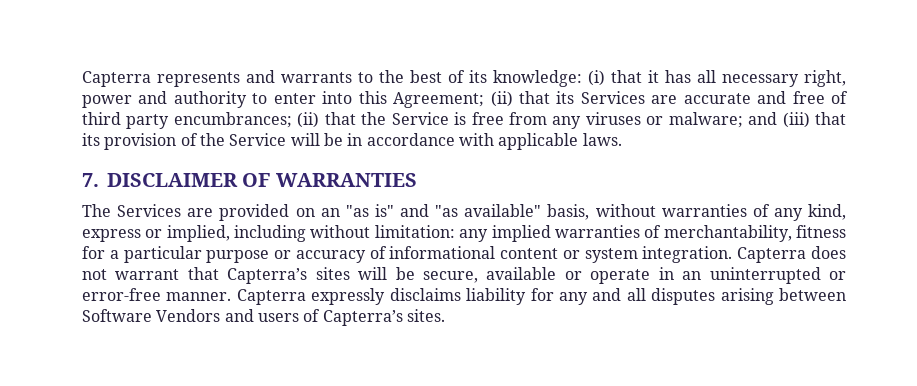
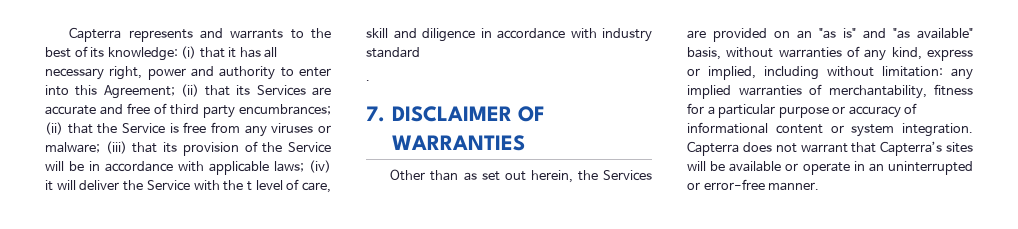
- and (iii) that its provision of the Service will be in accordance with applicable laws.
+ (iii) that its provision of the Service will be in accordance with applicable laws; (iv) it will deliver the Service with the t level of care, skill and diligence in accordance with industry standard
+ .
  7. DISCLAIMER OF WARRANTIES
- The Services are provided on an "as is" and "as available" basis, without warranties of any kind, express or implied, including without limitation:
+ Other than as set out herein, the Services are provided on an "as is" and "as available" basis, without warranties of any kind, express or implied, including without limitation:
- Capterra does not warrant that Capterra’s sites will be secure, available or operate in an uninterrupted or error-free manner. Capterra expressly disclaims liability for any and all disputes arising between Software Vendors and users of Capterra’s sites.
+ Capterra does not warrant that Capterra’s sites will be available or operate in an uninterrupted or error-free manner.

